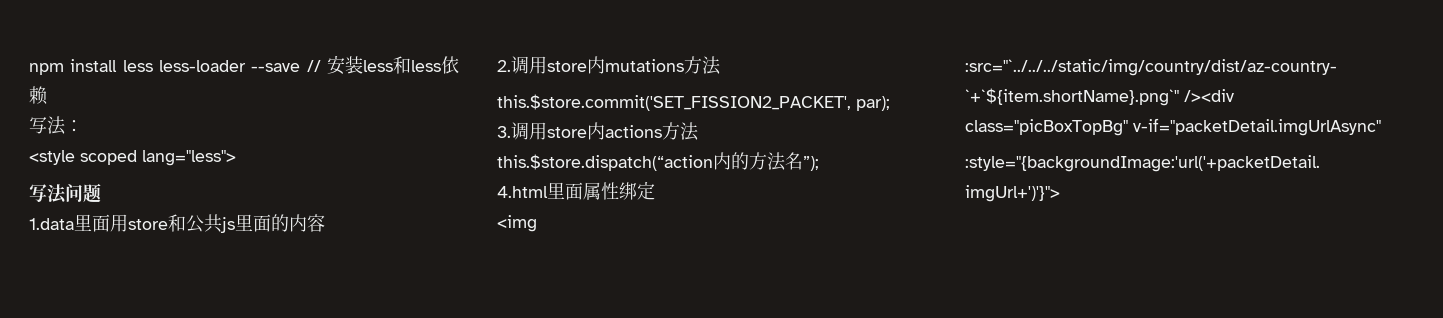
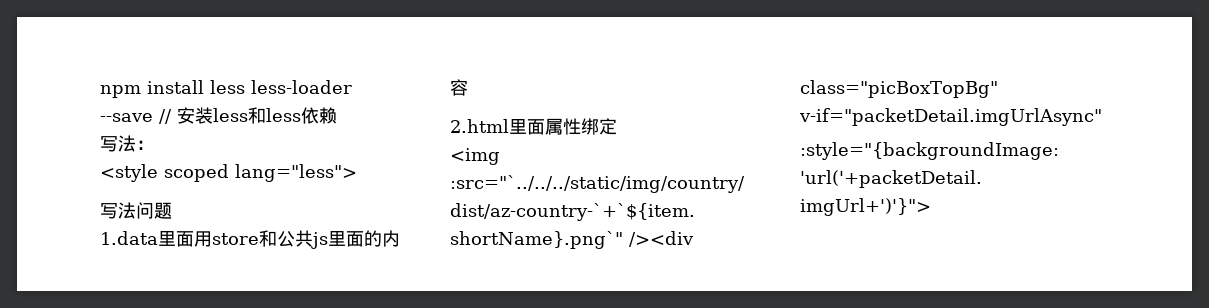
- 2.调用store内mutations方法
- this.$store.commit('SET_FISSION2_PACKET', par);
- 3.调用store内actions方法
- this.$store.dispatch(“action内的方法名”);
- 4.html里面属性绑定
+ 2.html里面属性绑定

